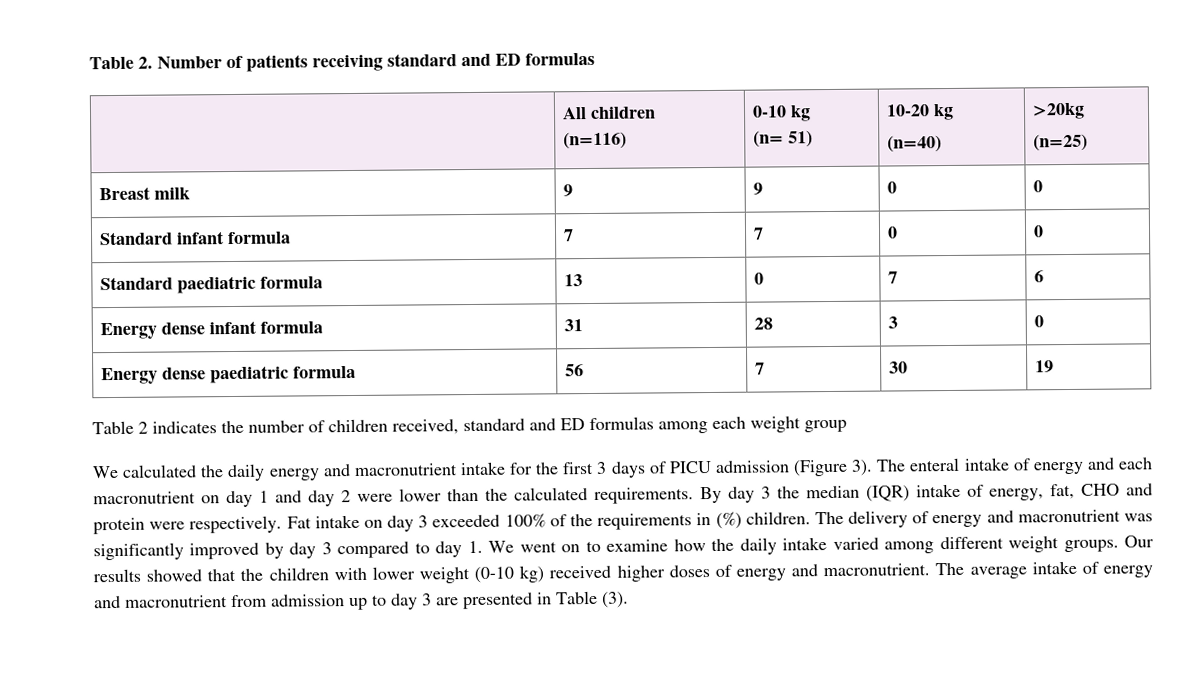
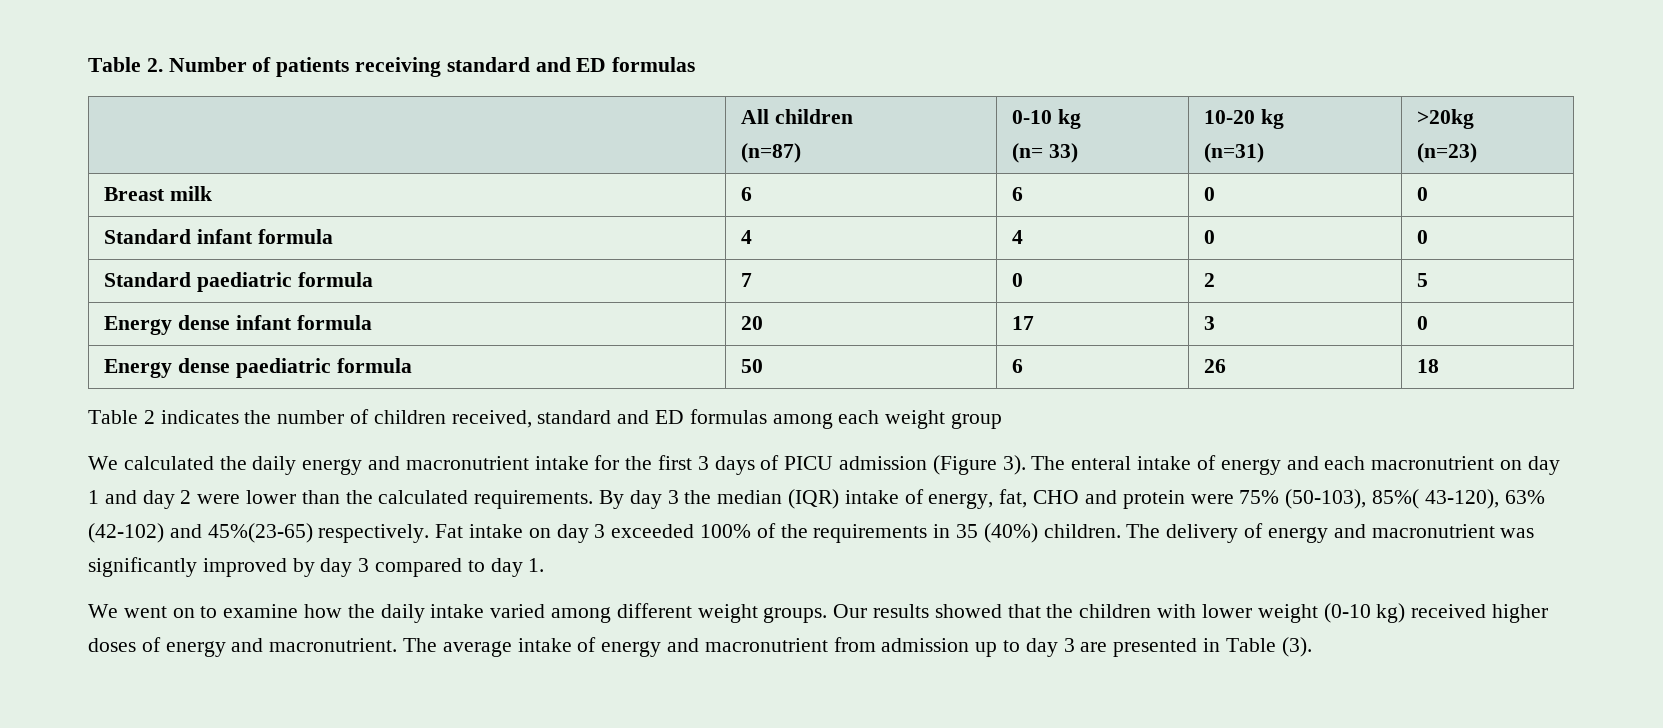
  | All children
- (n=116) | 0-10 kg
- (n= 51) | 10-20 kg
- (n=40) | >20kg
- (n=25)
+ (n=87) | 0-10 kg
+ (n= 33) | 10-20 kg
+ (n=31) | >20kg
+ (n=23)
- Breast milk | 9 | 9 | 0 | 0
+ Breast milk | 6 | 6 | 0 | 0
- Standard infant formula | 7 | 7 | 0 | 0
+ Standard infant formula | 4 | 4 | 0 | 0
- Standard paediatric formula | 13 | 0 | 7 | 6
+ Standard paediatric formula | 7 | 0 | 2 | 5
- Energy dense infant formula | 31 | 28 | 3 | 0
+ Energy dense infant formula | 20 | 17 | 3 | 0
- Energy dense paediatric formula | 56 | 7 | 30 | 19
+ Energy dense paediatric formula | 50 | 6 | 26 | 18
- By day 3 the median (IQR) intake of energy, fat, CHO and protein were respectively.
+ By day 3 the median (IQR) intake of energy, fat, CHO and protein were 75% (50-103), 85%( 43-120), 63% (42-102) and 45%(23-65) respectively.
- Fat intake on day 3 exceeded 100% of the requirements in (%) children.
+ Fat intake on day 3 exceeded 100% of the requirements in 35 (40%) children.
- The delivery of energy and macronutrient was significantly improved by day 3 compared to day 1. We went on to examine how the daily intake varied among different weight groups.
+ The delivery of energy and macronutrient was significantly improved by day 3 compared to day 1.
+ We went on to examine how the daily intake varied among different weight groups.

